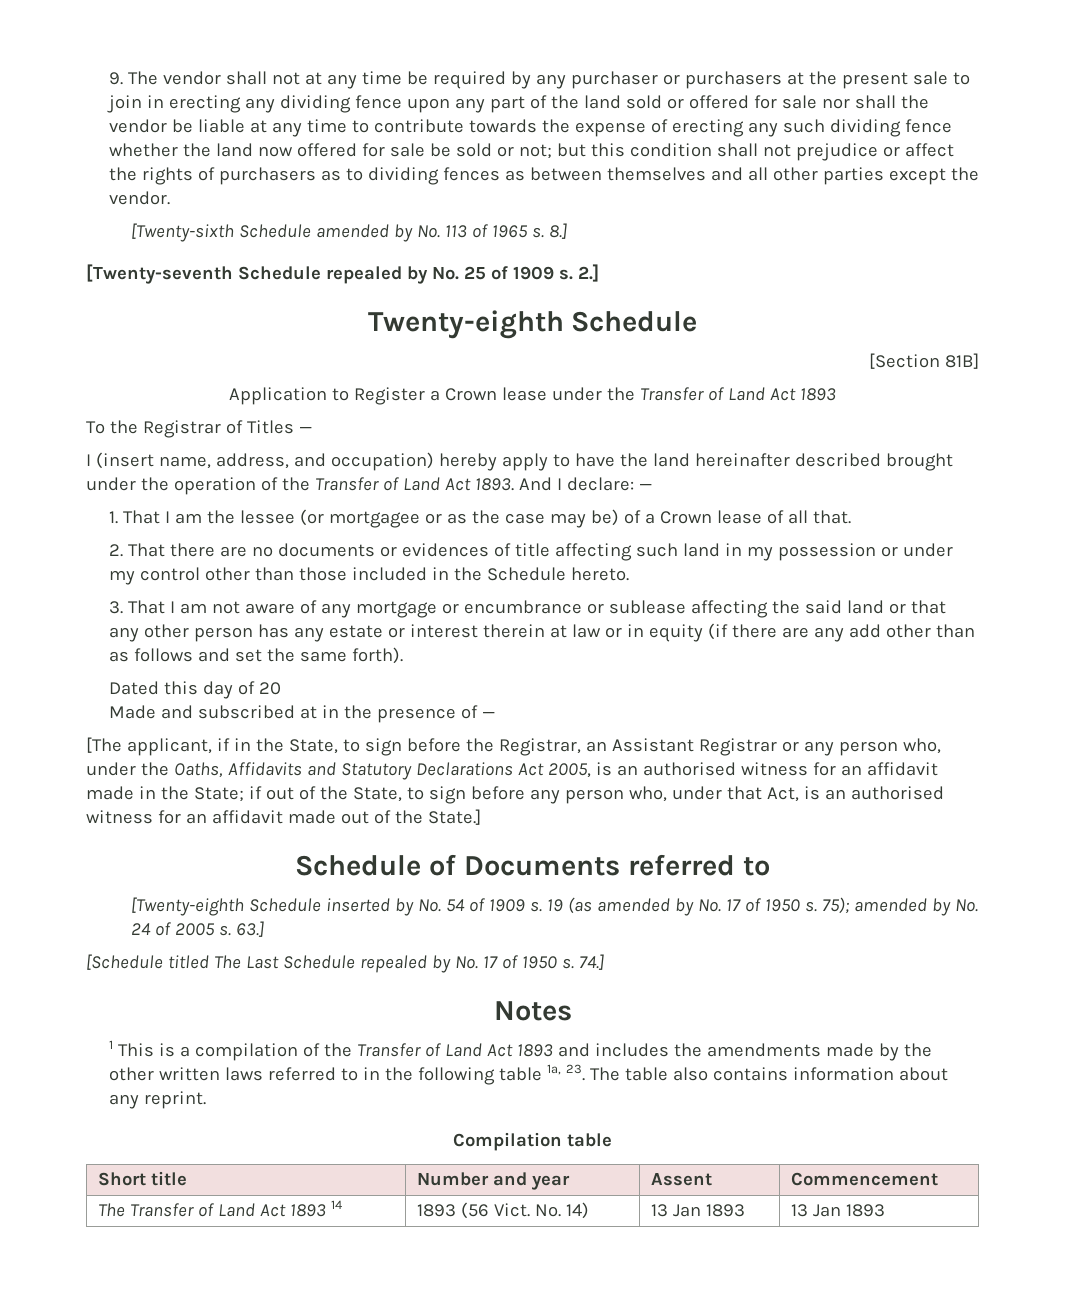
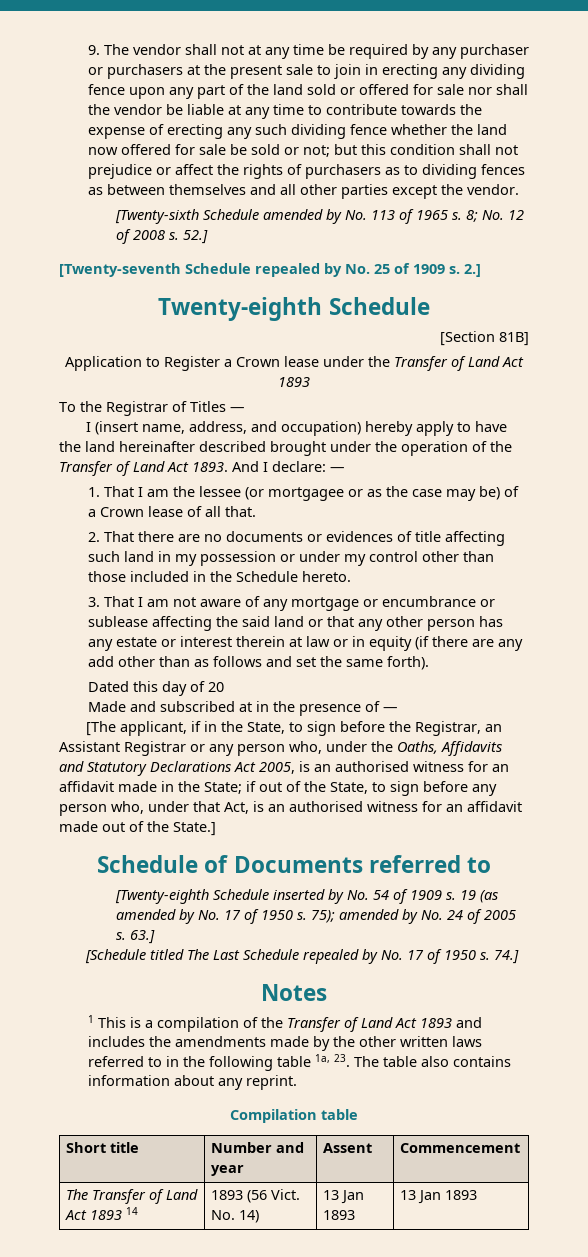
- 8.]
+ 8; No. 12 of 2008 s. 52.]

